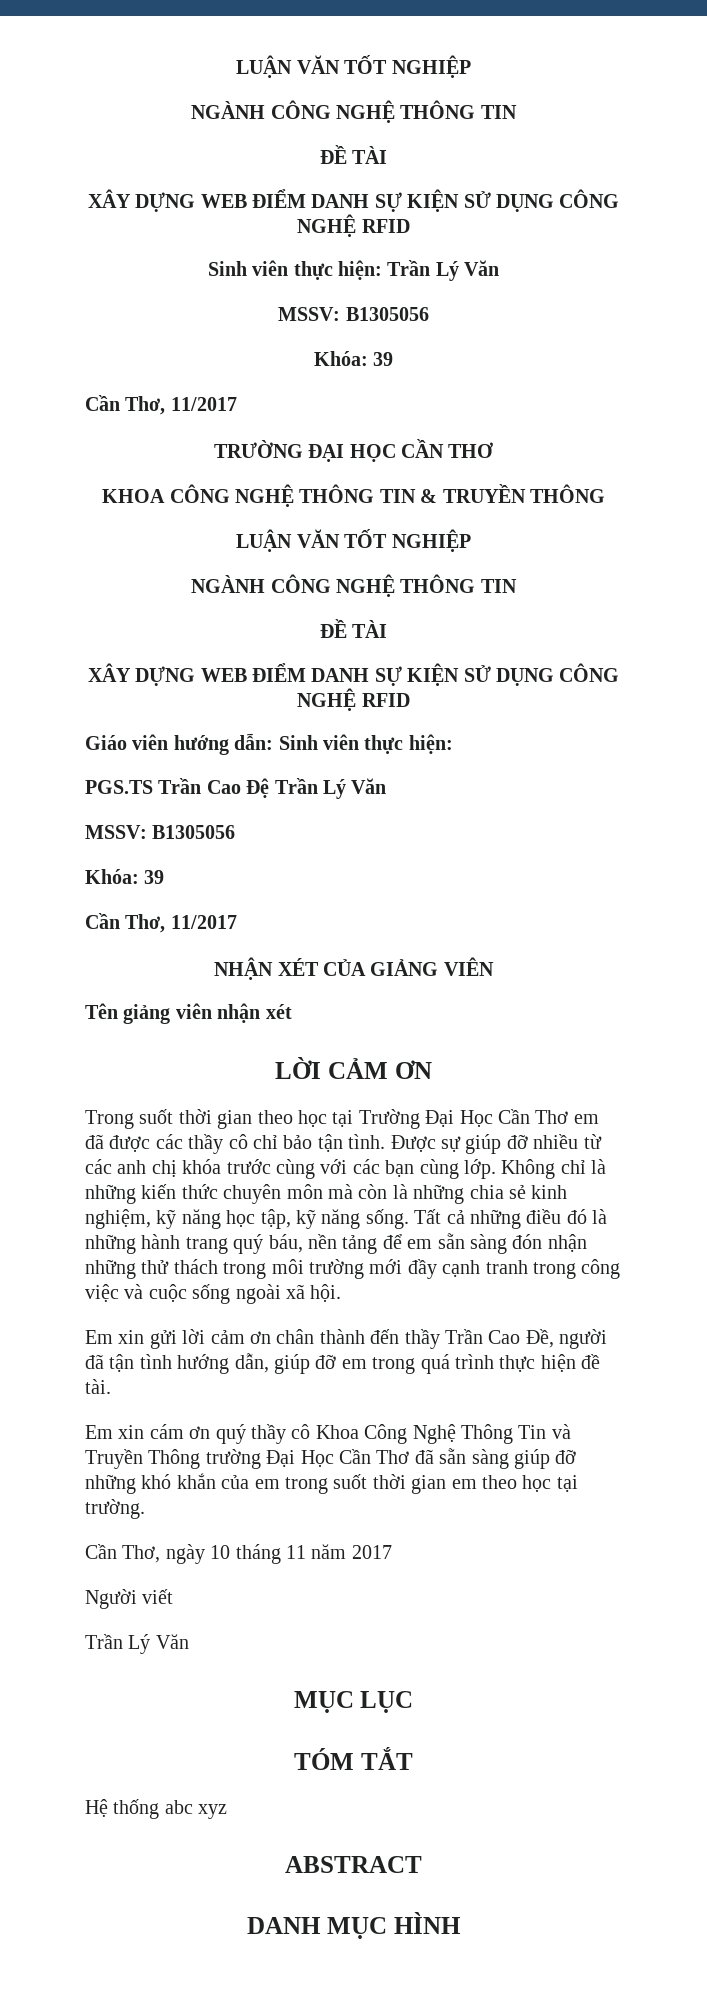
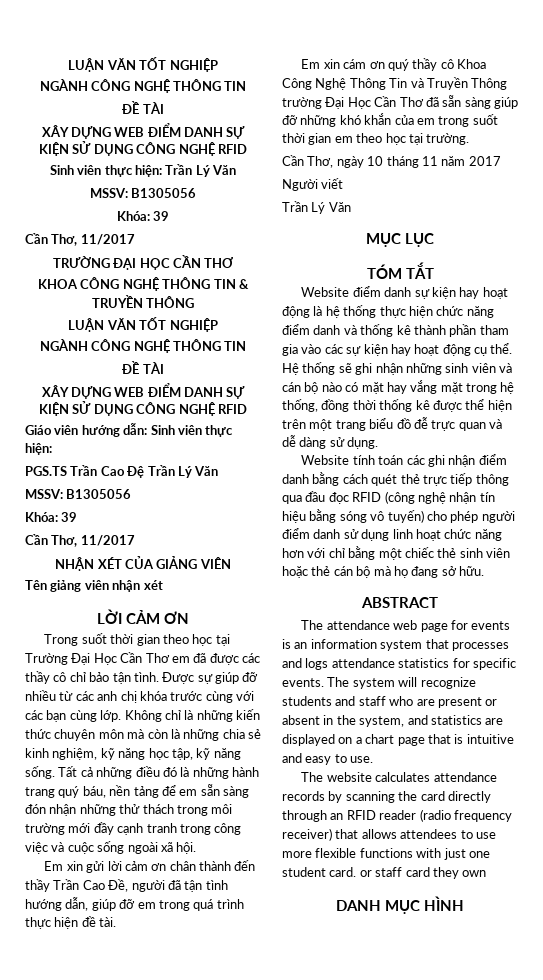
- Hệ thống abc xyz
+ Website điểm danh sự kiện hay hoạt động là hệ thống thực hiện chức năng điểm danh và thống kê thành phần tham gia vào các sự kiện hay hoạt động cụ thể. Hệ thống sẽ ghi nhận những sinh viên và cán bộ nào có mặt hay vắng mặt trong hệ thống, đồng thời thống kê được thể hiện trên một trang biểu đồ đễ trực quan và dễ dàng sử dụng.
+ Website tính toán các ghi nhận điểm danh bằng cách quét thẻ trực tiếp thông qua đầu đọc RFID (công nghệ nhận tín hiệu bằng sóng vô tuyến) cho phép người điểm danh sử dụng linh hoạt chức năng hơn với chỉ bằng một chiếc thẻ sinh viên hoặc thẻ cán bộ mà họ đang sở hữu.
  ABSTRACT
+ The attendance web page for events is an information system that processes and logs attendance statistics for specific events. The system will recognize students and staff who are present or absent in the system, and statistics are displayed on a chart page that is intuitive and easy to use.
+ The website calculates attendance records by scanning the card directly through an RFID reader (radio frequency receiver) that allows attendees to use more flexible functions with just one student card. or staff card they own

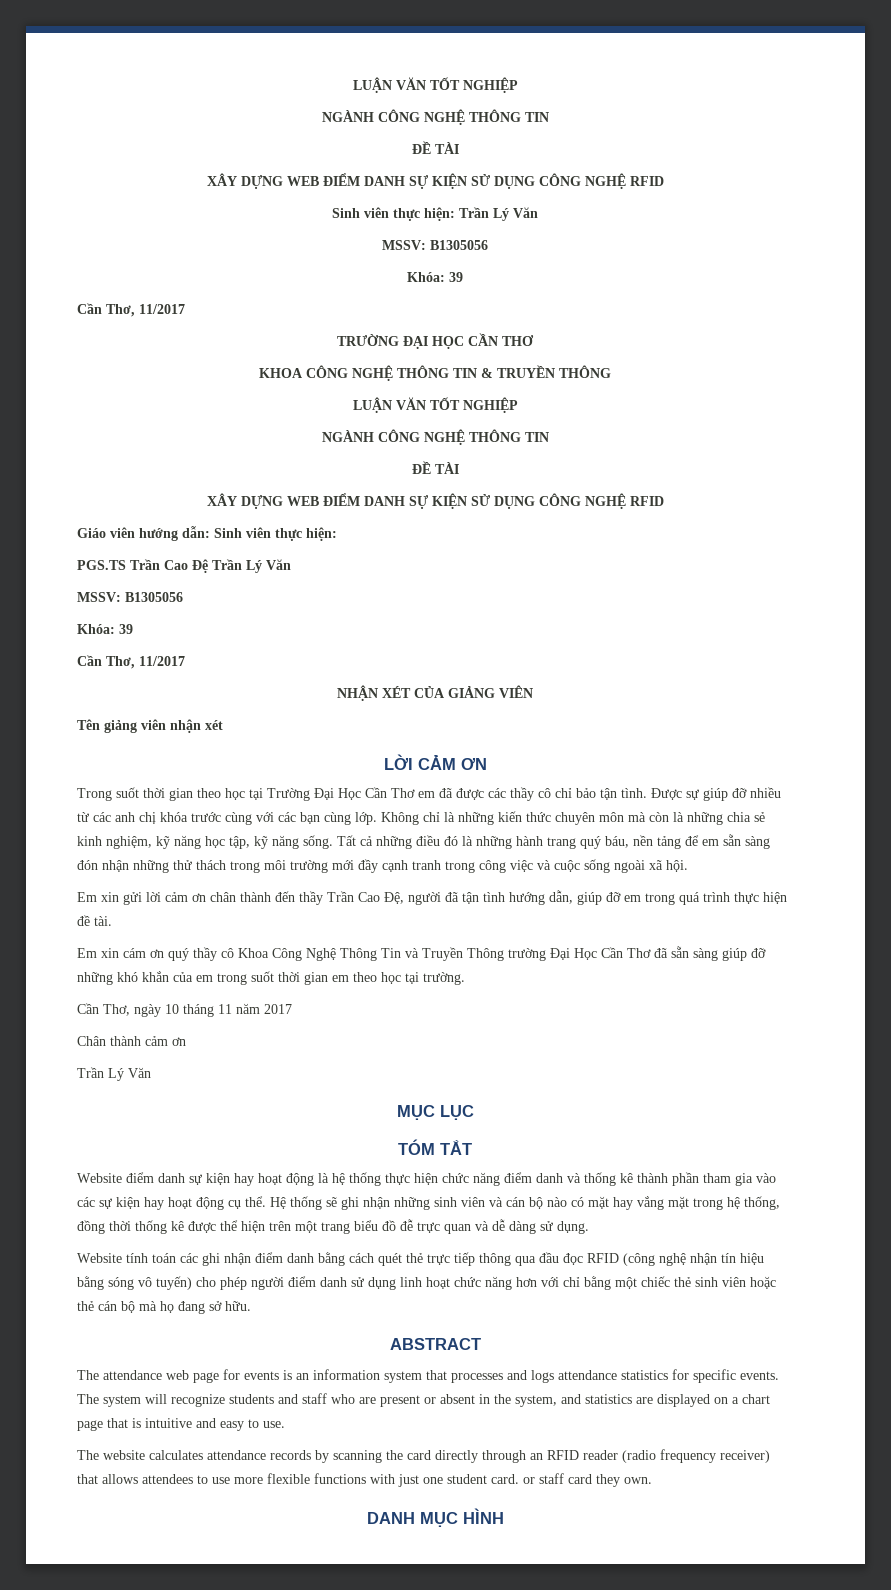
- Em xin gửi lời cảm ơn chân thành đến thầy Trần Cao Đề, người đã tận tình hướng dẫn, giúp đỡ em trong quá trình thực hiện đề tài.
+ Em xin gửi lời cảm ơn chân thành đến thầy Trần Cao Đệ, người đã tận tình hướng dẫn, giúp đỡ em trong quá trình thực hiện đề tài.
- Người viết
+ Chân thành cảm ơn
- The website calculates attendance records by scanning the card directly through an RFID reader (radio frequency receiver) that allows attendees to use more flexible functions with just one student card. or staff card they own
+ The website calculates attendance records by scanning the card directly through an RFID reader (radio frequency receiver) that allows attendees to use more flexible functions with just one student card. or staff card they own.

